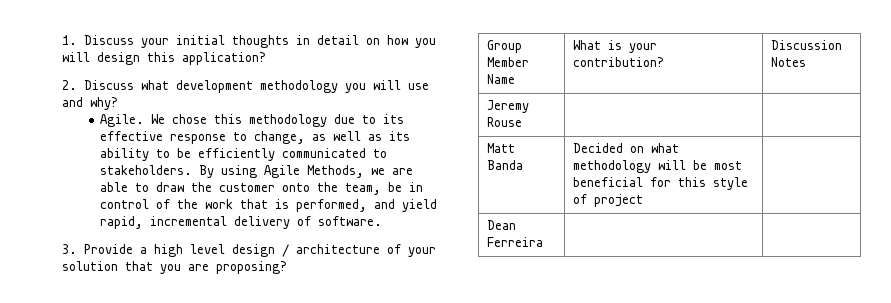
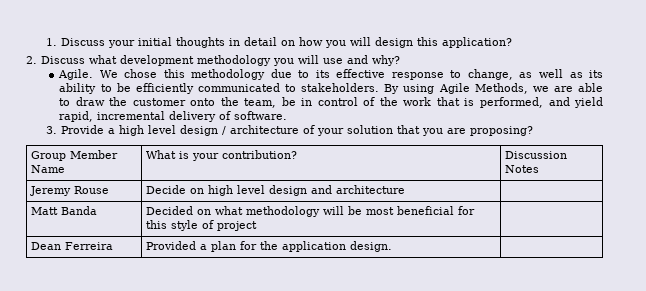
- Jeremy Rouse | |
+ Jeremy Rouse | Decide on high level design and architecture |
- Dean Ferreira | |
+ Dean Ferreira | Provided a plan for the application design. |

